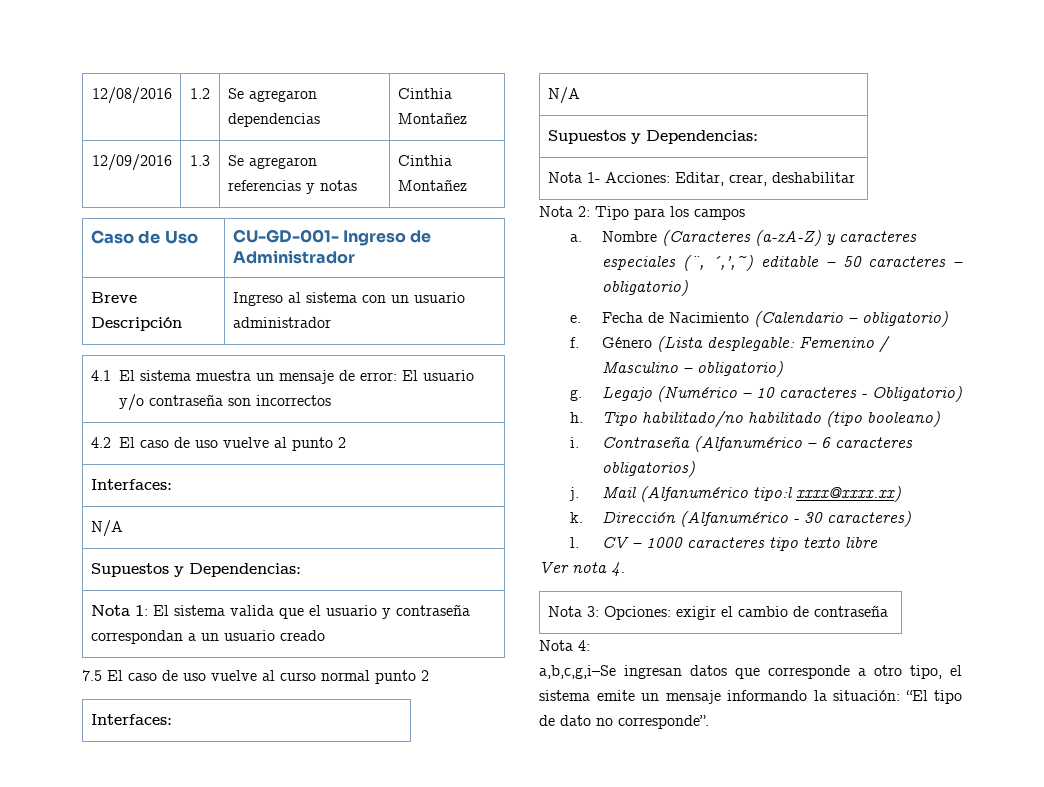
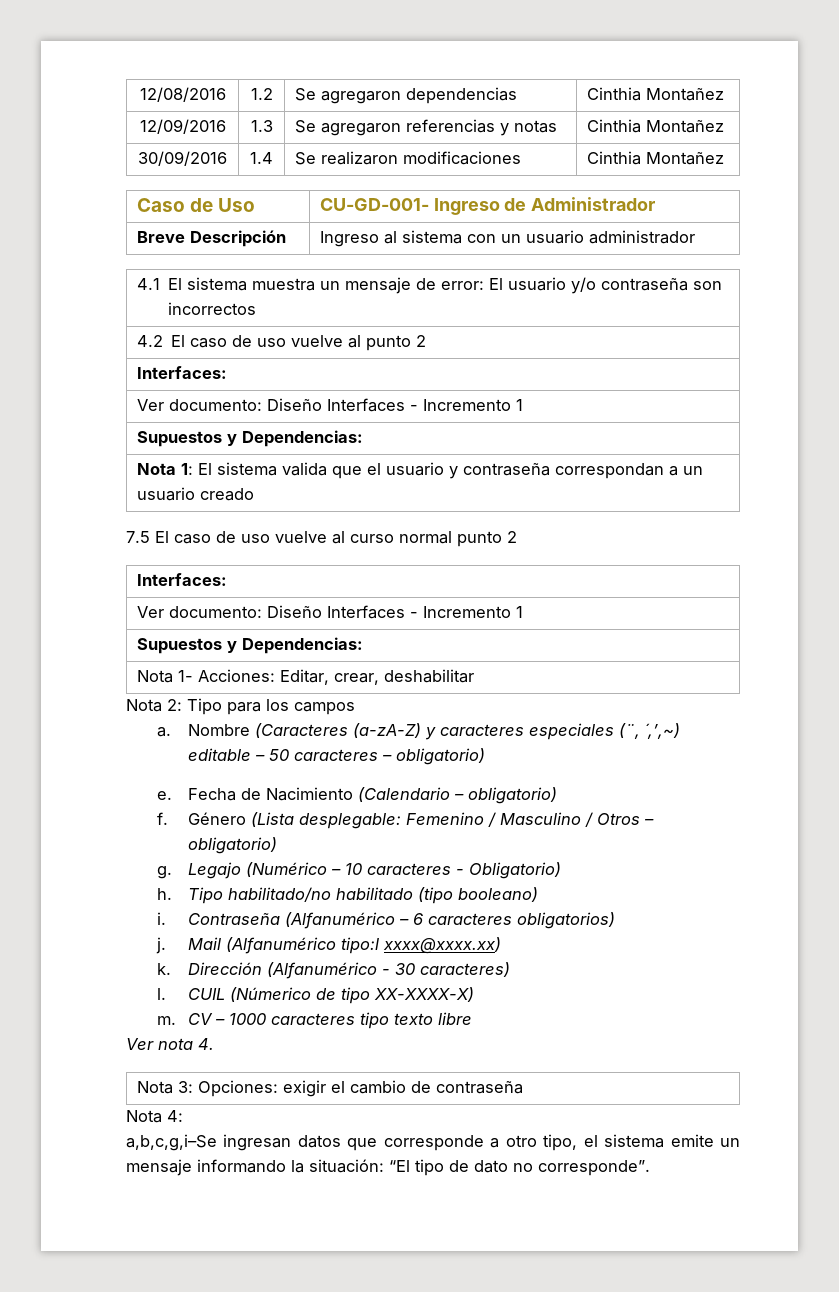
+ 30/09/2016 | 1.4 | Se realizaron modificaciones | Cinthia Montañez
  4.2 El caso de uso vuelve al punto 2
  Interfaces:
- N/A
+ Ver documento: Diseño Interfaces - Incremento 1
  7.5 El caso de uso vuelve al curso normal punto 2
  Interfaces:
- N/A
+ Ver documento: Diseño Interfaces - Incremento 1
- Género (Lista desplegable: Femenino / Masculino – obligatorio)
+ Género (Lista desplegable: Femenino / Masculino / Otros – obligatorio)
+ CUIL (Númerico de tipo XX-XXXX-X)
+ m.

